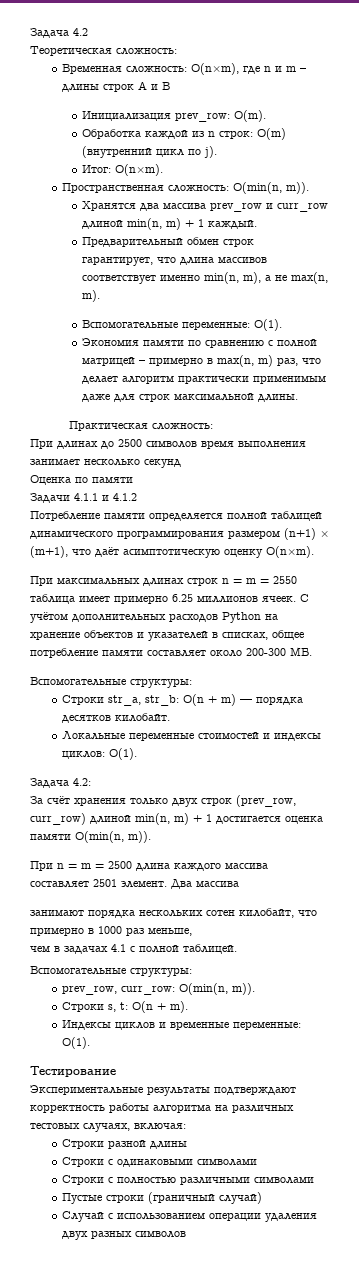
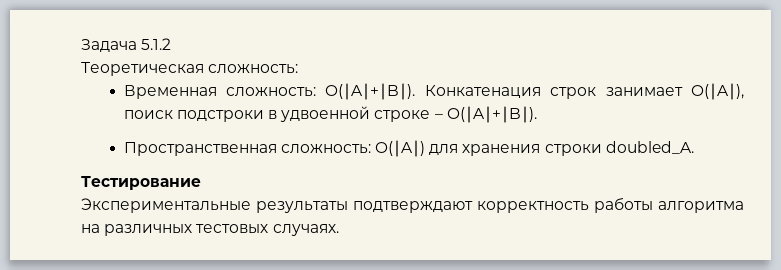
- Задача 4.2
+ Задача 5.1.2
- Временная сложность: O(n×m), где n и m – длины строк A и B
- Инициализация prev_row: O(m).
- Обработка каждой из n строк: O(m) (внутренний цикл по j).
- Итог: O(n×m).
- Пространственная сложность: O(min(n, m)).
- Хранятся два массива prev_row и curr_row длиной min(n, m) + 1 каждый.
- Предварительный обмен строк гарантирует, что длина массивов соответствует именно min(n, m), а не max(n, m).
- Вспомогательные переменные: O(1).
- Экономия памяти по сравнению с полной матрицей – примерно в max(n, m) раз, что делает алгоритм практически применимым даже для строк максимальной длины.
- Практическая сложность:
- При длинах до 2500 символов время выполнения занимает несколько секунд
- Оценка по памяти
- Задачи 4.1.1 и 4.1.2
- Потребление памяти определяется полной таблицей динамического программирования размером (n+1) × (m+1), что даёт асимптотическую оценку O(n×m).
- При максимальных длинах строк n = m = 2550 таблица имеет примерно 6.25 миллионов ячеек. С учётом дополнительных расходов Python на хранение объектов и указателей в списках, общее потребление памяти составляет около 200-300 МБ.
- Вспомогательные структуры:
- Строки str_a, str_b: O(n + m) — порядка десятков килобайт.
- Локальные переменные стоимостей и индексы циклов: O(1).
- Задача 4.2:
- За счёт хранения только двух строк (prev_row, curr_row) длиной min(n, m) + 1 достигается оценка памяти O(min(n, m)).
- При n = m = 2500 длина каждого массива составляет 2501 элемент. Два массива
- занимают порядка нескольких сотен килобайт, что примерно в 1000 раз меньше,
- чем в задачах 4.1 с полной таблицей.
- Вспомогательные структуры:
- prev_row, curr_row: O(min(n, m)).
- Строки s, t: O(n + m).
- Индексы циклов и временные переменные: O(1).
+ Временная сложность: O(∣A∣+∣B∣). Конкатенация строк занимает O(∣A∣), поиск подстроки в удвоенной строке – O(∣A∣+∣B∣).
+ Пространственная сложность: O(∣A∣) для хранения строки doubled_A.
- Экспериментальные результаты подтверждают корректность работы алгоритма на различных тестовых случаях, включая:
- Строки разной длины
- Строки с одинаковыми символами
- Строки с полностью различными символами
- Пустые строки (граничный случай)
- Случай с использованием операции удаления двух разных символов
+ Экспериментальные результаты подтверждают корректность работы алгоритма на различных тестовых случаях.

